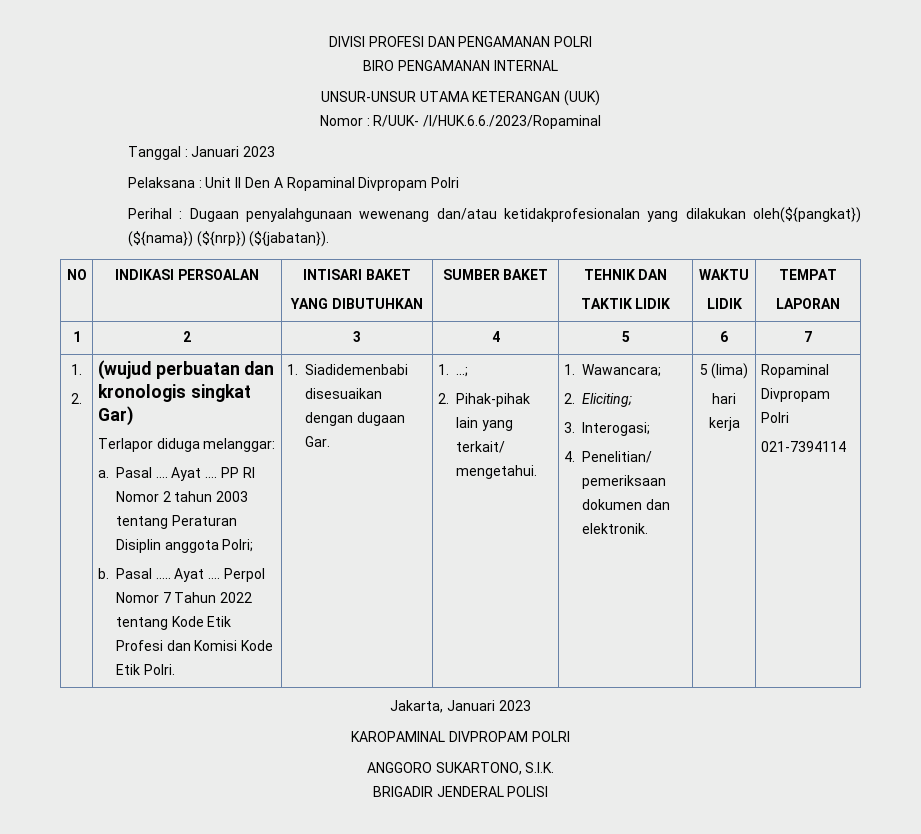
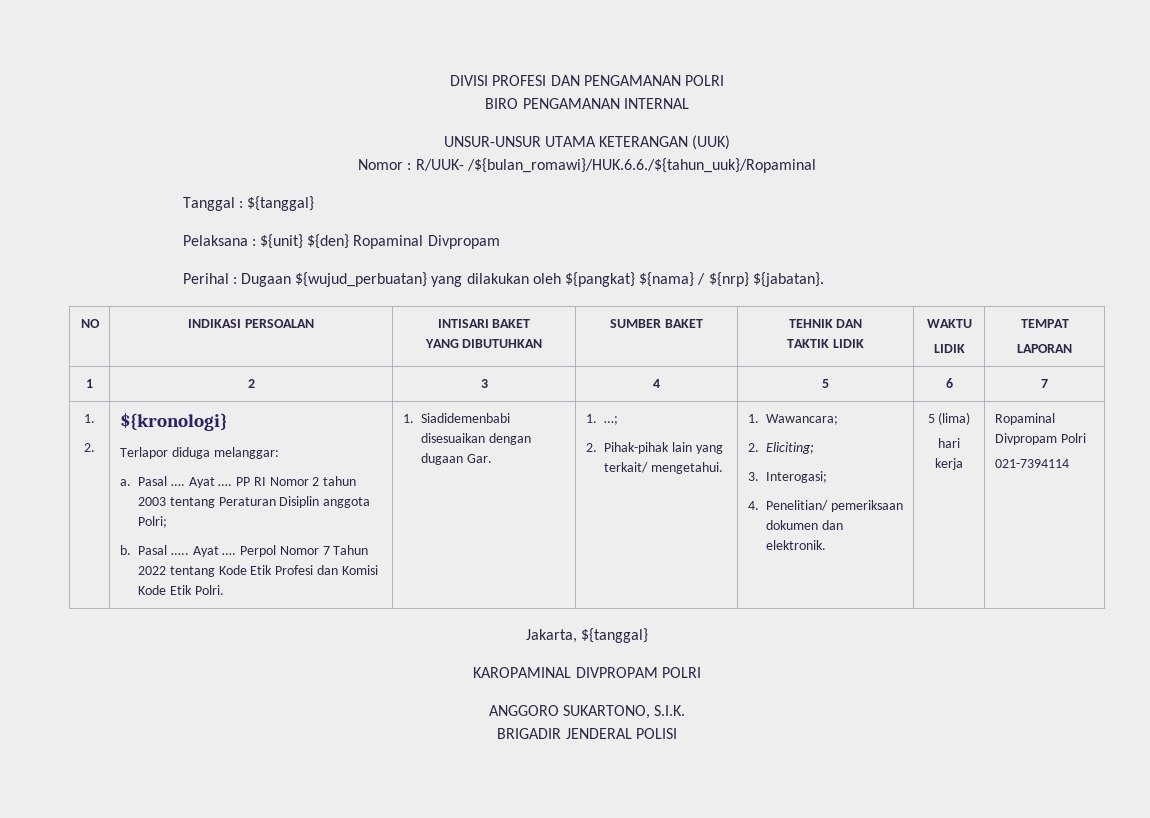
- Nomor : R/UUK- /I/HUK.6.6./2023/Ropaminal
+ Nomor : R/UUK- /${bulan_romawi}/HUK.6.6./${tahun_uuk}/Ropaminal
- Tanggal : Januari 2023
+ Tanggal : ${tanggal}
- Pelaksana : Unit II Den A Ropaminal Divpropam Polri
+ Pelaksana : ${unit} ${den} Ropaminal Divpropam
- Perihal : Dugaan penyalahgunaan wewenang dan/atau ketidakprofesionalan yang dilakukan oleh(${pangkat}) (${nama}) (${nrp}) (${jabatan}).
+ Perihal : Dugaan ${wujud_perbuatan} yang dilakukan oleh ${pangkat} ${nama} / ${nrp} ${jabatan}.
- (wujud perbuatan dan kronologis singkat Gar)
+ ${kronologi}
- Jakarta, Januari 2023
+ Jakarta, ${tanggal}

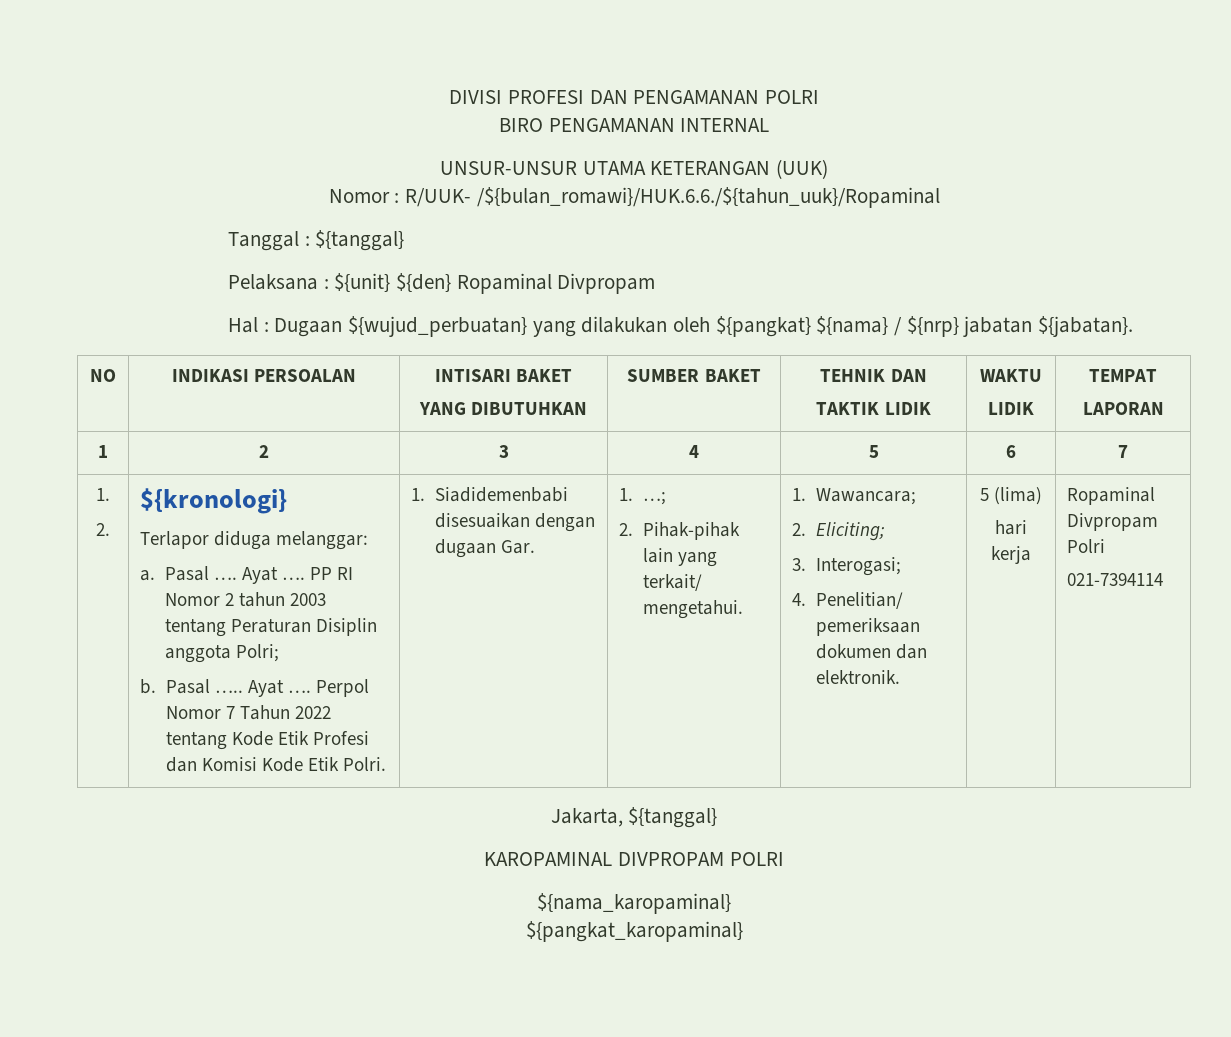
- Perihal : Dugaan ${wujud_perbuatan} yang dilakukan oleh ${pangkat} ${nama} / ${nrp} ${jabatan}.
+ Hal : Dugaan ${wujud_perbuatan} yang dilakukan oleh ${pangkat} ${nama} / ${nrp} jabatan ${jabatan}.
- ANGGORO SUKARTONO, S.I.K.
- BRIGADIR JENDERAL POLISI
+ ${nama_karopaminal}
+ ${pangkat_karopaminal}

